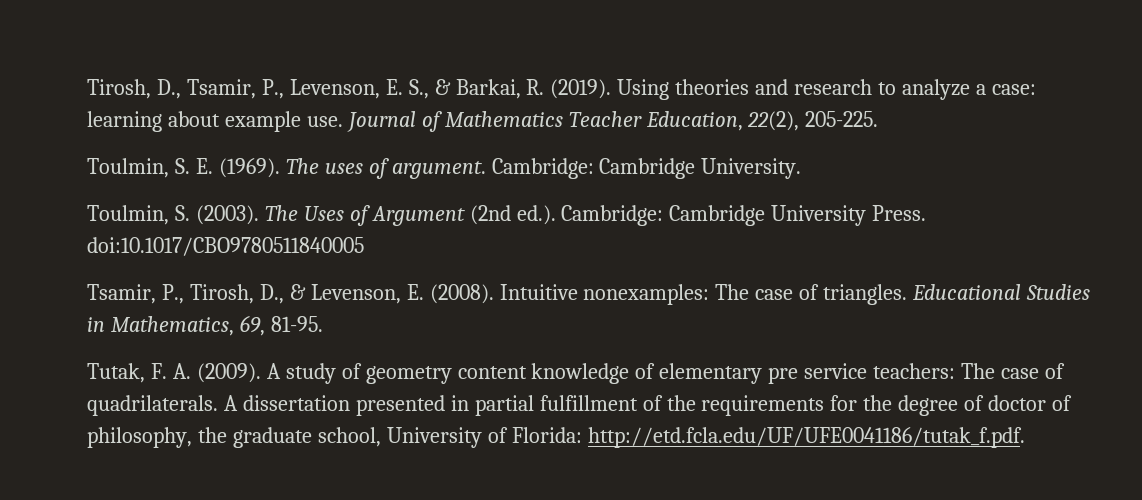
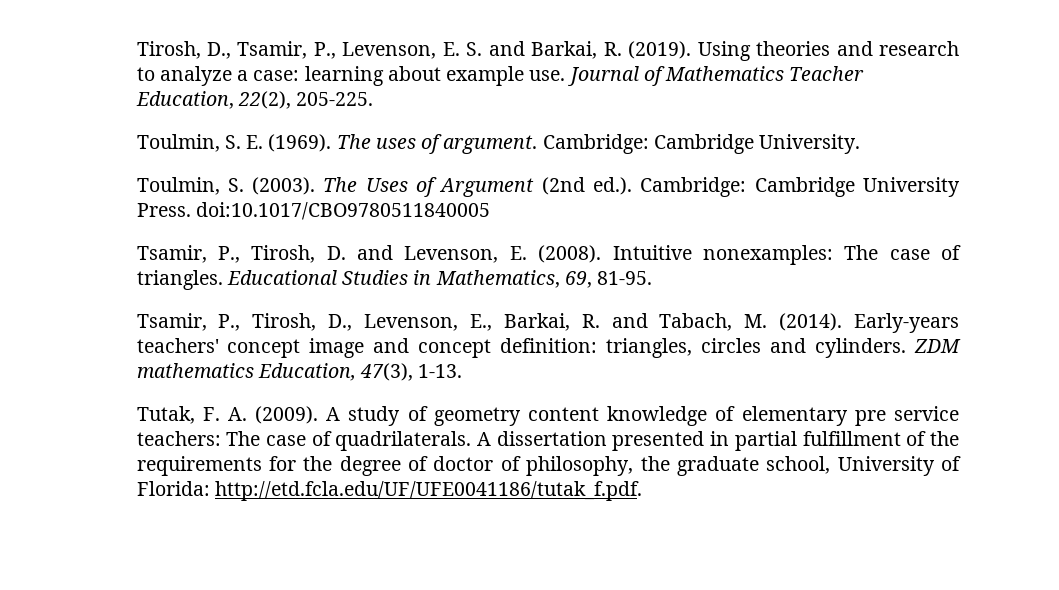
- Tirosh, D., Tsamir, P., Levenson, E. S., & Barkai, R. (2019).
+ Tirosh, D., Tsamir, P., Levenson, E. S. and Barkai, R. (2019).
- Tsamir, P., Tirosh, D., & Levenson, E. (2008).
+ Tsamir, P., Tirosh, D. and Levenson, E. (2008).
+ Tsamir, P., Tirosh, D., Levenson, E., Barkai, R. and Tabach, M. (2014). Early-years teachers' concept image and concept definition: triangles, circles and cylinders. ZDM mathematics Education, 47(3), 1-13.

